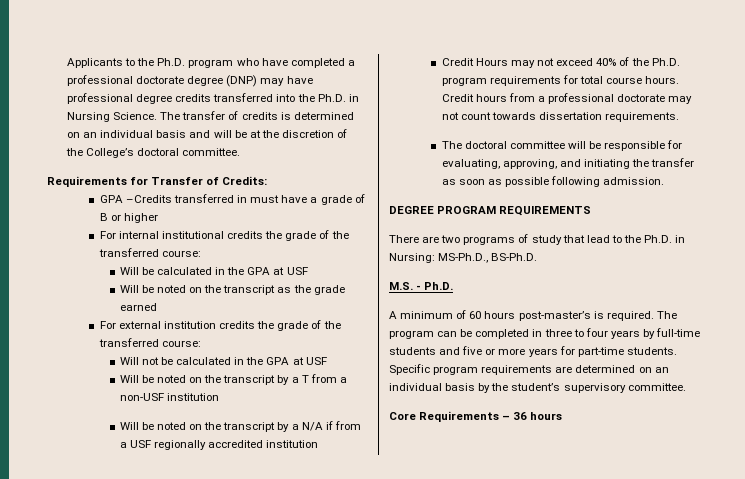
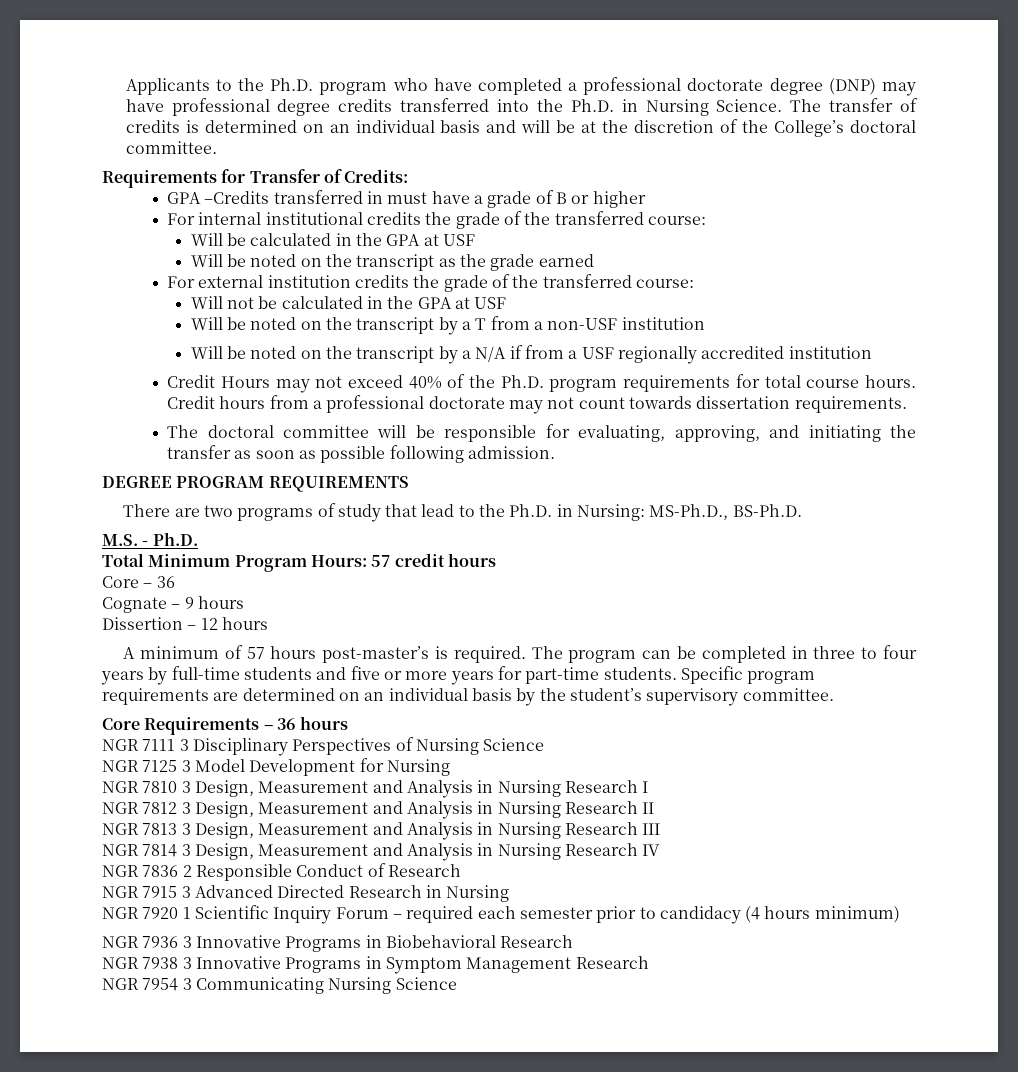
+ Total Minimum Program Hours: 57 credit hours
+ Core – 36
+ Cognate – 9 hours
+ Dissertion – 12 hours
- A minimum of 60 hours post-master’s is required.
+ A minimum of 57 hours post-master’s is required.
+ NGR 7111 3 Disciplinary Perspectives of Nursing Science
+ NGR 7125 3 Model Development for Nursing
+ NGR 7810 3 Design, Measurement and Analysis in Nursing Research I
+ NGR 7812 3 Design, Measurement and Analysis in Nursing Research II
+ NGR 7813 3 Design, Measurement and Analysis in Nursing Research III
+ NGR 7814 3 Design, Measurement and Analysis in Nursing Research IV
+ NGR 7836 2 Responsible Conduct of Research
+ NGR 7915 3 Advanced Directed Research in Nursing
+ NGR 7920 1 Scientific Inquiry Forum – required each semester prior to candidacy (4 hours minimum)
+ NGR 7936 3 Innovative Programs in Biobehavioral Research
+ NGR 7938 3 Innovative Programs in Symptom Management Research
+ NGR 7954 3 Communicating Nursing Science

